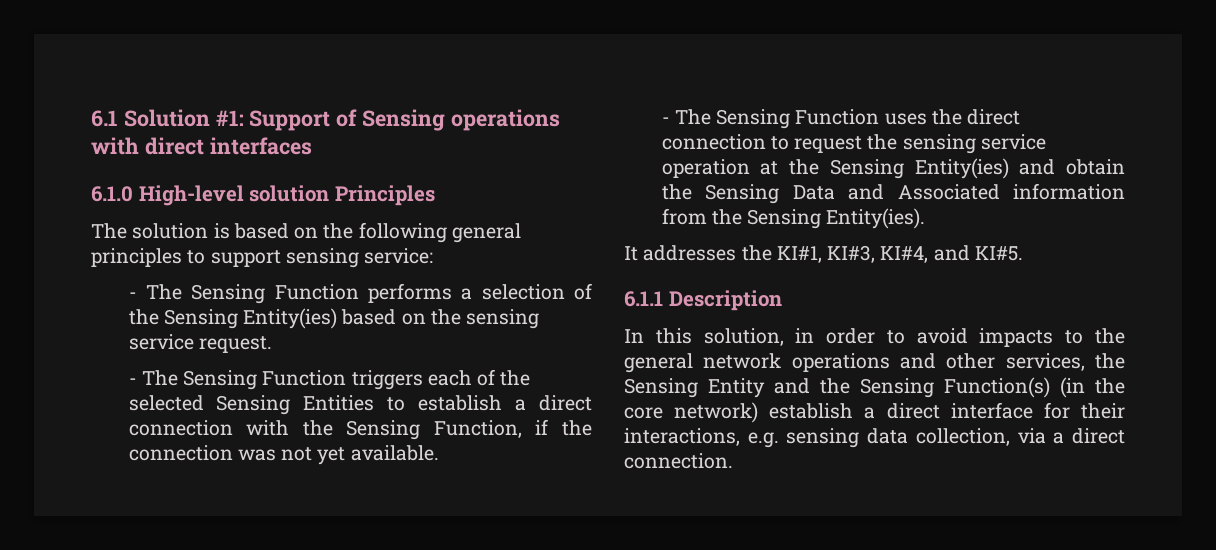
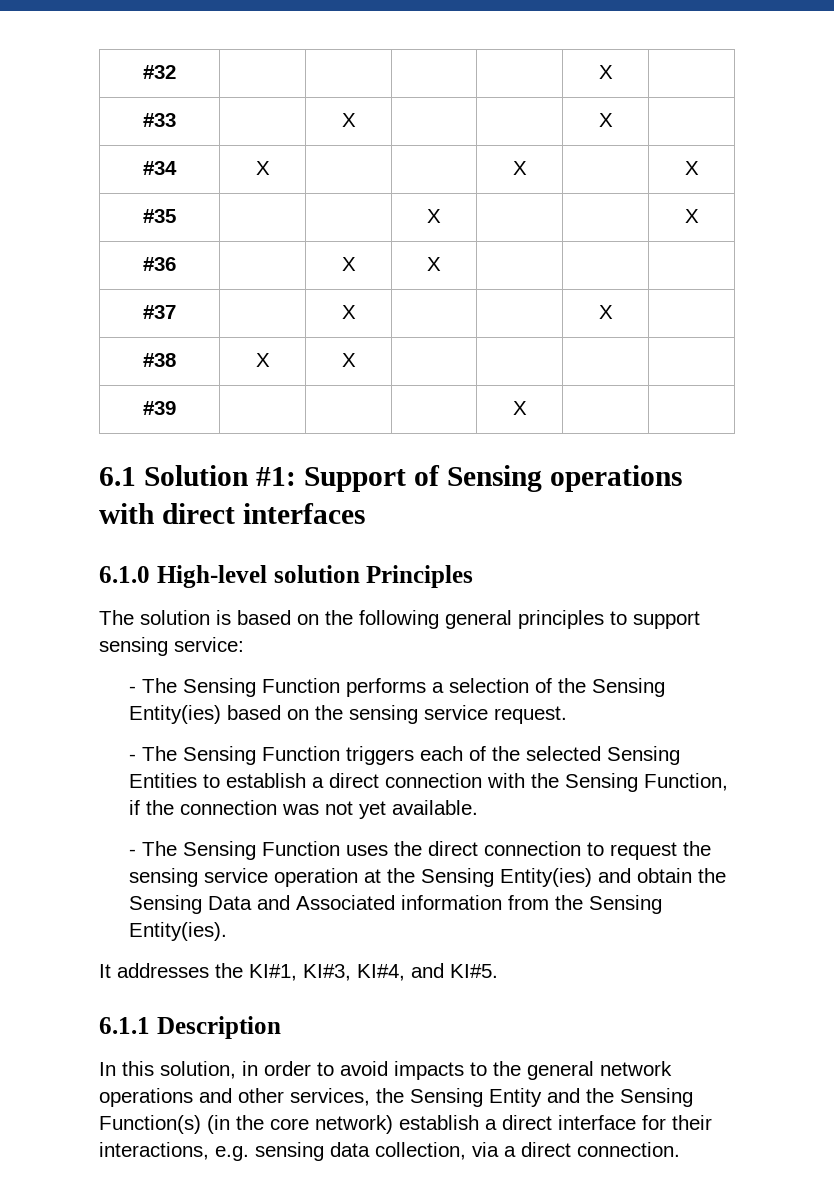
+ #32 | | | | | X |
+ #33 | | X | | | X |
+ #34 | X | | | X | | X
+ #35 | | | X | | | X
+ #36 | | X | X | | |
+ #37 | | X | | | X |
+ #38 | X | X | | | |
+ #39 | | | | X | |

